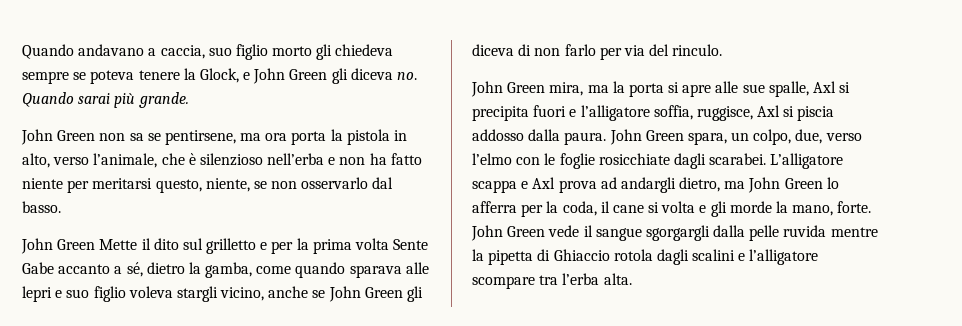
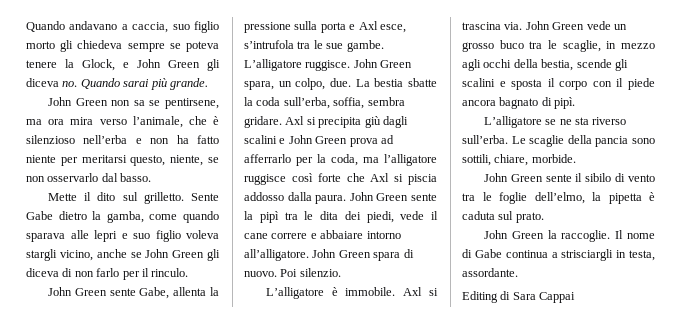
- John Green non sa se pentirsene, ma ora porta la pistola in alto, verso l’animale, che è silenzioso nell’erba e non ha fatto niente per meritarsi questo, niente, se non osservarlo dal basso.
+ John Green non sa se pentirsene, ma ora mira verso l’animale, che è silenzioso nell’erba e non ha fatto niente per meritarsi questo, niente, se non osservarlo dal basso.
- John Green Mette il dito sul grilletto e per la prima volta Sente Gabe accanto a sé, dietro la gamba, come quando sparava alle lepri e suo figlio voleva stargli vicino, anche se John Green gli diceva di non farlo per via del rinculo.
+ Mette il dito sul grilletto. Sente Gabe dietro la gamba, come quando sparava alle lepri e suo figlio voleva stargli vicino, anche se John Green gli diceva di non farlo per il rinculo.
- John Green mira, ma la porta si apre alle sue spalle, Axl si precipita fuori e l’alligatore soffia, ruggisce, Axl si piscia addosso dalla paura.
+ John Green sente Gabe, allenta la pressione sulla porta e Axl esce, s’intrufola tra le sue gambe. L’alligatore ruggisce. John Green spara, un colpo, due. La bestia sbatte la coda sull’erba, soffia, sembra gridare. Axl si precipita giù dagli scalini e John Green prova ad afferrarlo per la coda, ma l’alligatore ruggisce così forte che Axl si piscia addosso dalla paura.
- John Green spara, un colpo, due, verso l’elmo con le foglie rosicchiate dagli scarabei. L’alligatore scappa e Axl prova ad andargli dietro, ma John Green lo afferra per la coda, il cane si volta e gli morde la mano, forte. John Green vede il sangue sgorgargli dalla pelle ruvida mentre la pipetta di Ghiaccio rotola dagli scalini e l’alligatore scompare tra l’erba alta.
+ John Green sente la pipì tra le dita dei piedi, vede il cane correre e abbaiare intorno all’alligatore. John Green spara di nuovo. Poi silenzio.
+ L’alligatore è immobile. Axl si trascina via. John Green vede un grosso buco tra le scaglie, in mezzo agli occhi della bestia, scende gli scalini e sposta il corpo con il piede ancora bagnato di pipì.
+ L’alligatore se ne sta riverso sull’erba. Le scaglie della pancia sono sottili, chiare, morbide.
+ John Green sente il sibilo di vento tra le foglie dell’elmo, la pipetta è caduta sul prato.
+ John Green la raccoglie. Il nome di Gabe continua a strisciargli in testa, assordante.
+ Editing di Sara Cappai

